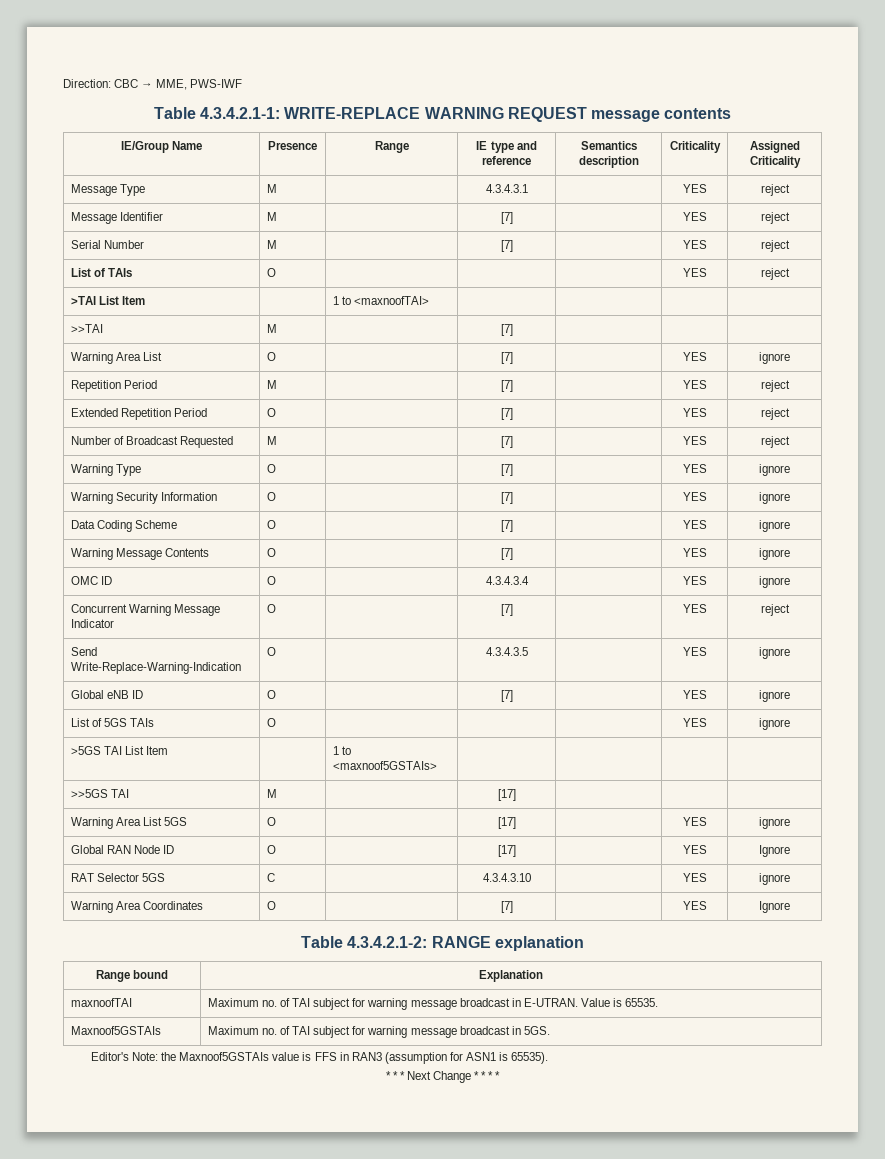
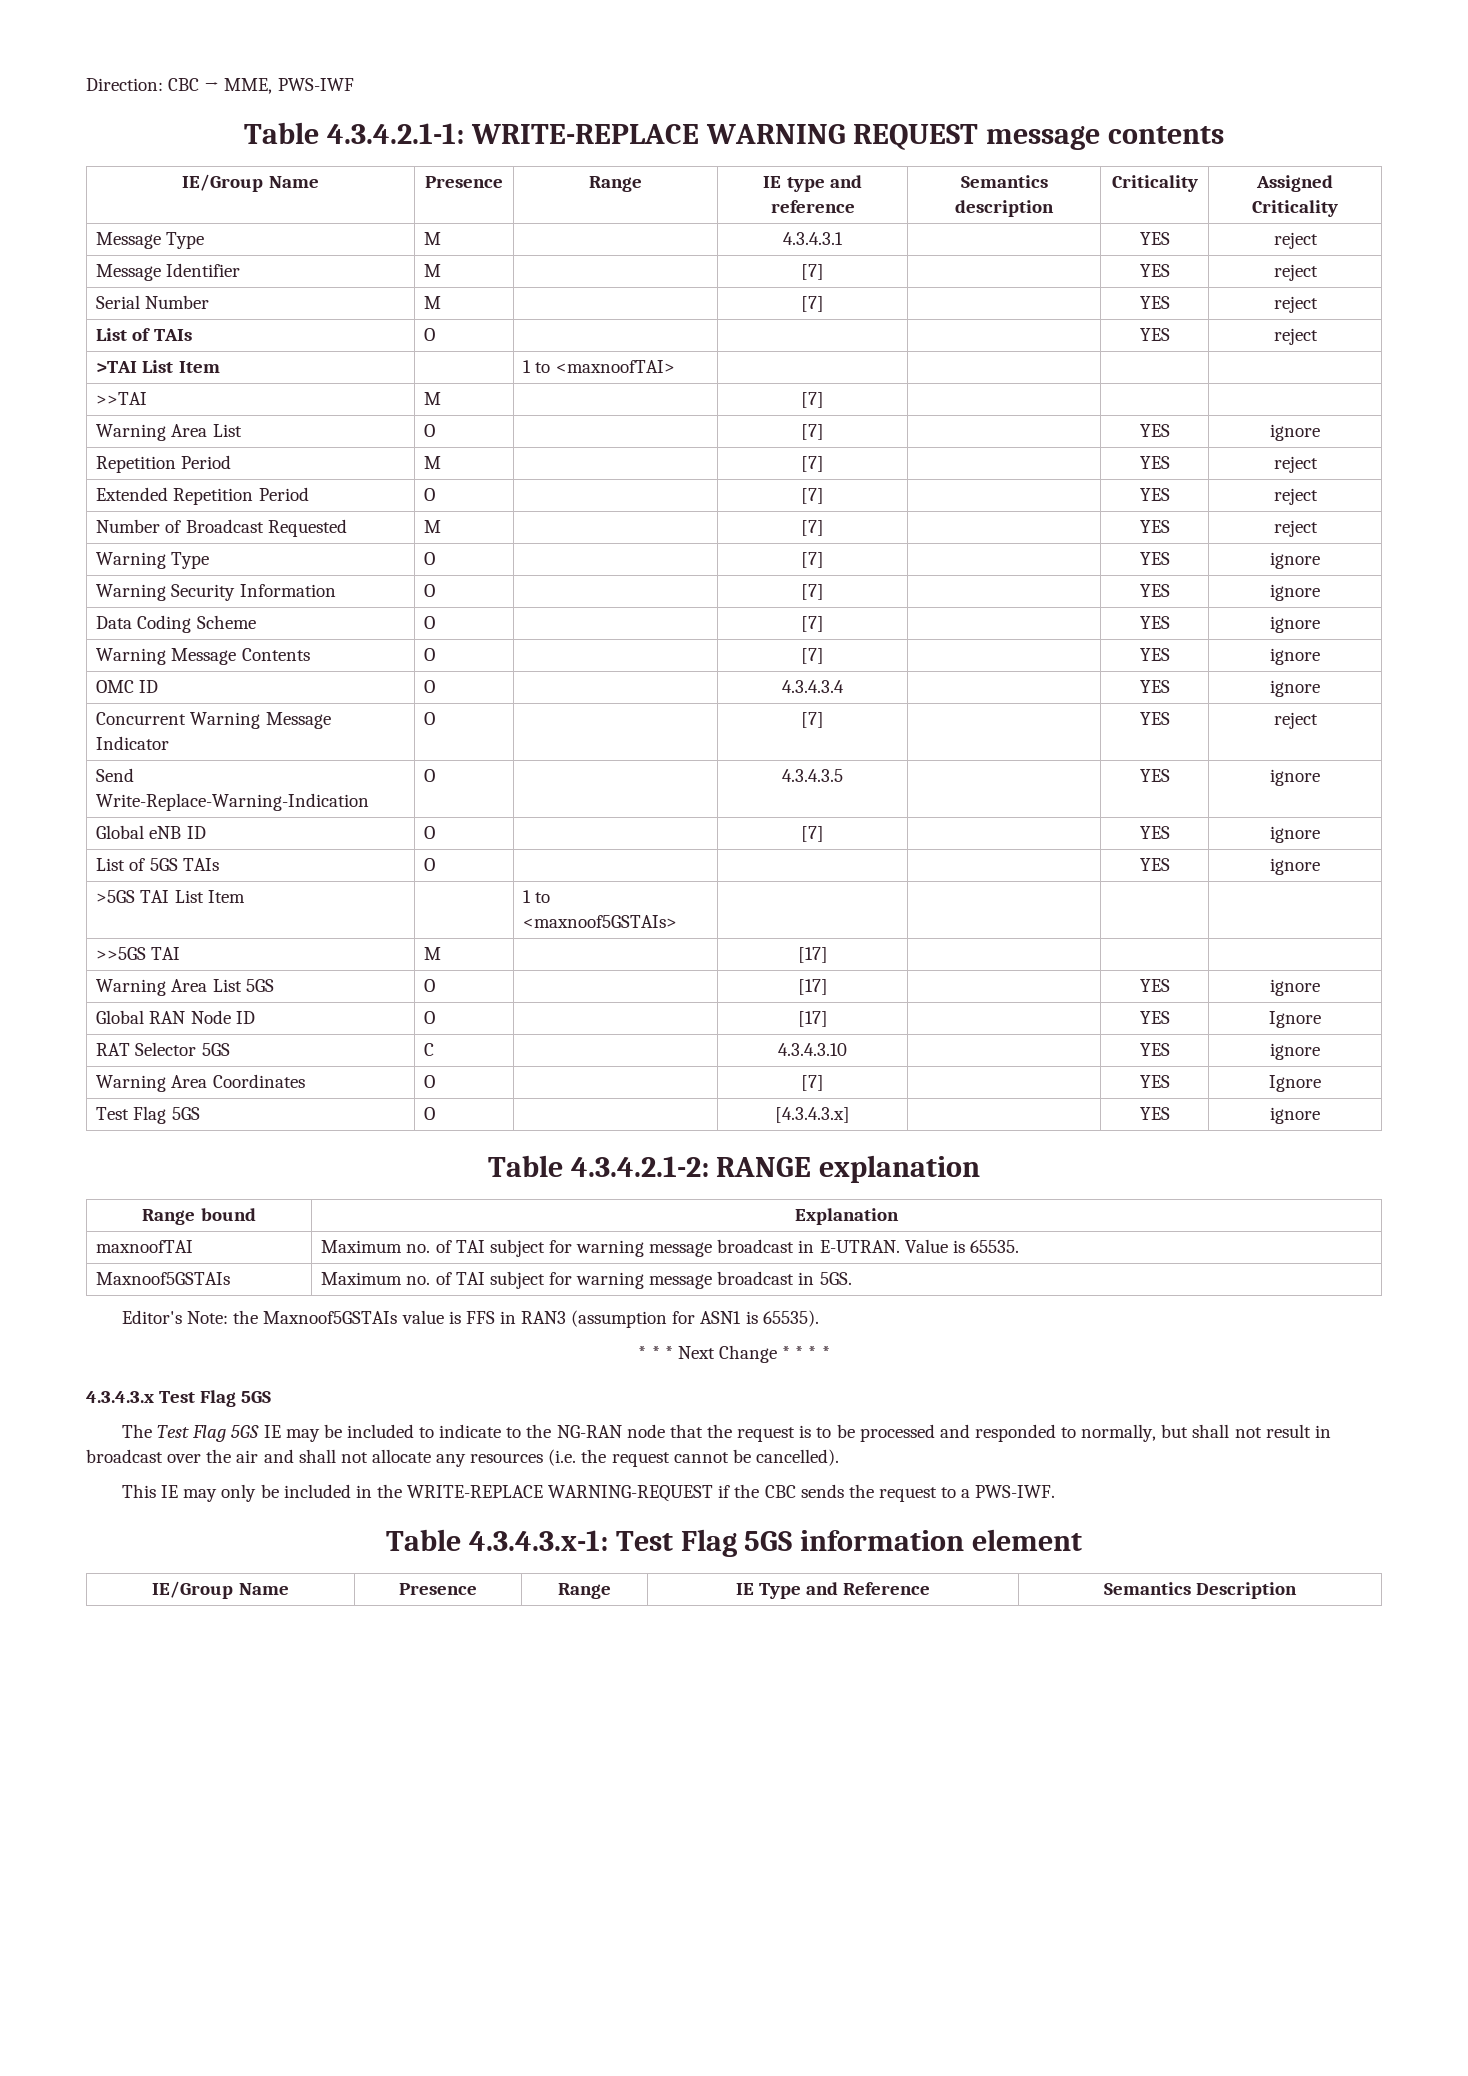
+ Test Flag 5GS | O | | [4.3.4.3.x] | | YES | ignore
+ 4.3.4.3.x Test Flag 5GS
+ The Test Flag 5GS IE may be included to indicate to the NG-RAN node that the request is to be processed and responded to normally, but shall not result in broadcast over the air and shall not allocate any resources (i.e. the request cannot be cancelled).
+ This IE may only be included in the WRITE-REPLACE WARNING-REQUEST if the CBC sends the request to a PWS-IWF.
+ Table 4.3.4.3.x-1: Test Flag 5GS information element
+ IE/Group Name | Presence | Range | IE Type and Reference | Semantics Description

